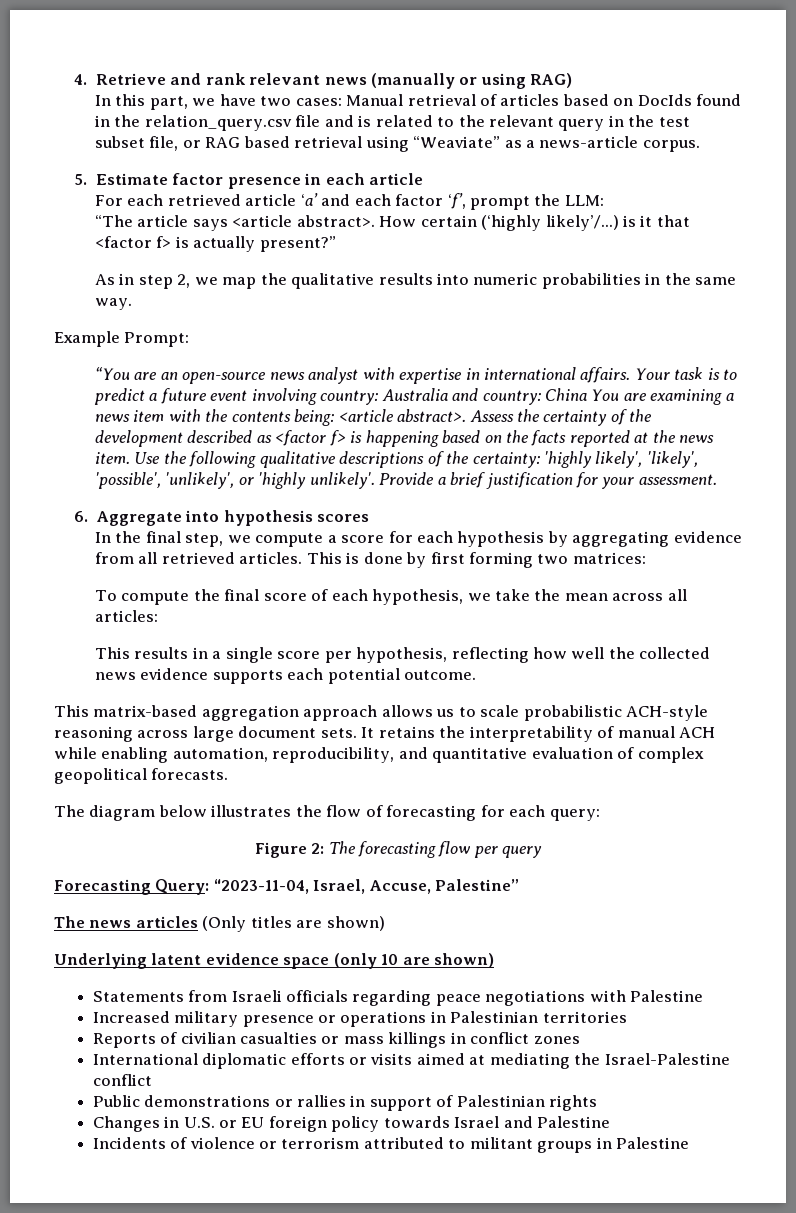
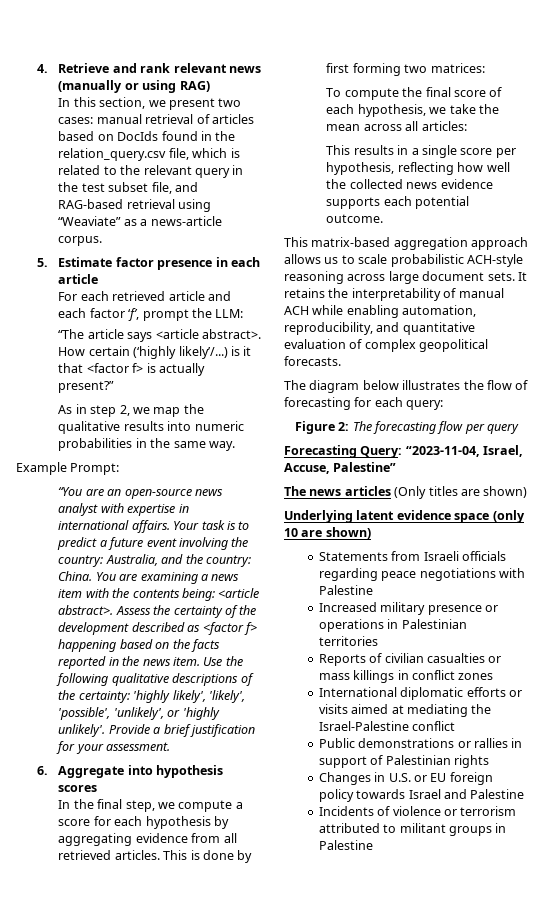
- In this part, we have two cases: Manual retrieval of articles based on DocIds found in the relation_query.csv file and is related to the relevant query in the test subset file, or RAG based retrieval using “Weaviate” as a news-article corpus.
+ In this section, we present two cases: manual retrieval of articles based on DocIds found in the relation_query.csv file, which is related to the relevant query in the test subset file, and RAG-based retrieval using “Weaviate” as a news-article corpus.
- For each retrieved article ‘a’ and each factor ‘f’, prompt the LLM:
+ For each retrieved article and each factor ‘f’, prompt the LLM:
- Your task is to predict a future event involving country: Australia and country: China You are examining a news item with the contents being: <article abstract>.
+ Your task is to predict a future event involving the country: Australia, and the country: China. You are examining a news item with the contents being: <article abstract>.
- Assess the certainty of the development described as <factor f> is happening based on the facts reported at the news item.
+ Assess the certainty of the development described as <factor f> happening based on the facts reported in the news item.

